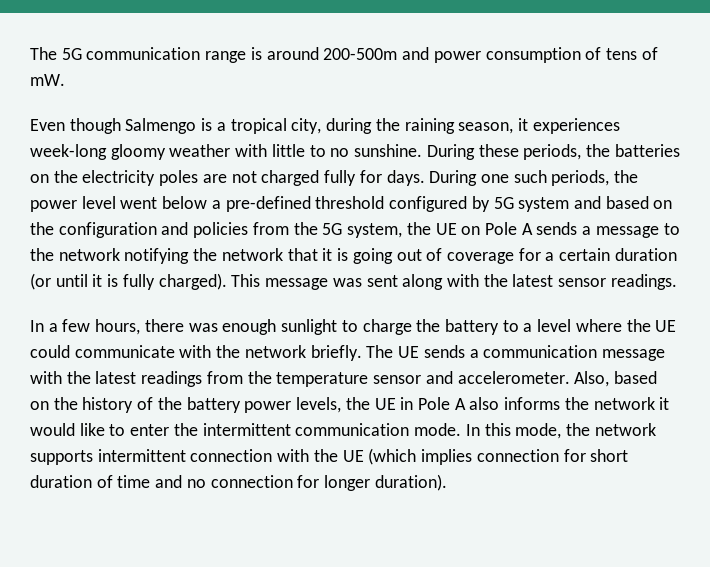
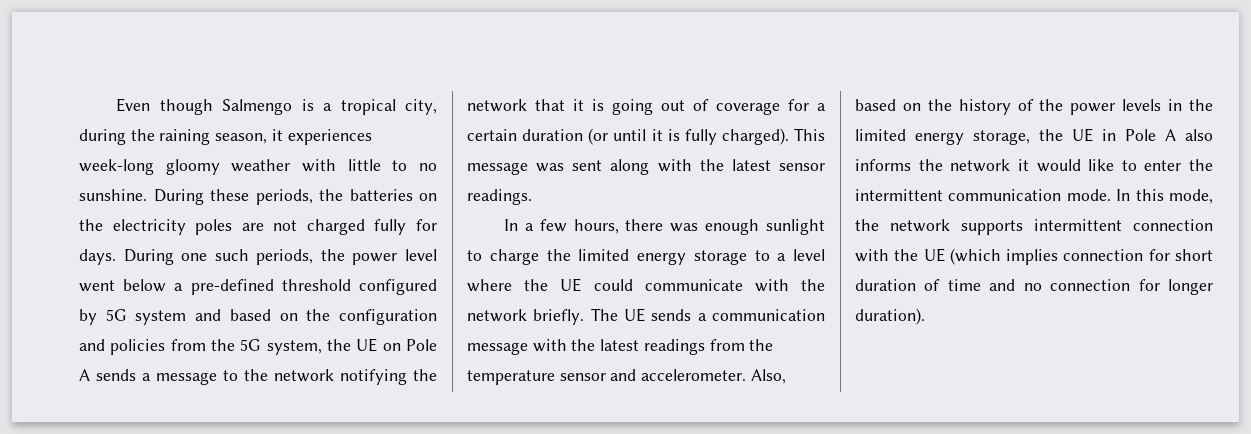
- The 5G communication range is around 200-500m and power consumption of tens of mW.
- In a few hours, there was enough sunlight to charge the battery to a level where the UE could communicate with the network briefly.
+ In a few hours, there was enough sunlight to charge the limited energy storage to a level where the UE could communicate with the network briefly.
- Also, based on the history of the battery power levels, the UE in Pole A also informs the network it would like to enter the intermittent communication mode.
+ Also, based on the history of the power levels in the limited energy storage, the UE in Pole A also informs the network it would like to enter the intermittent communication mode.

